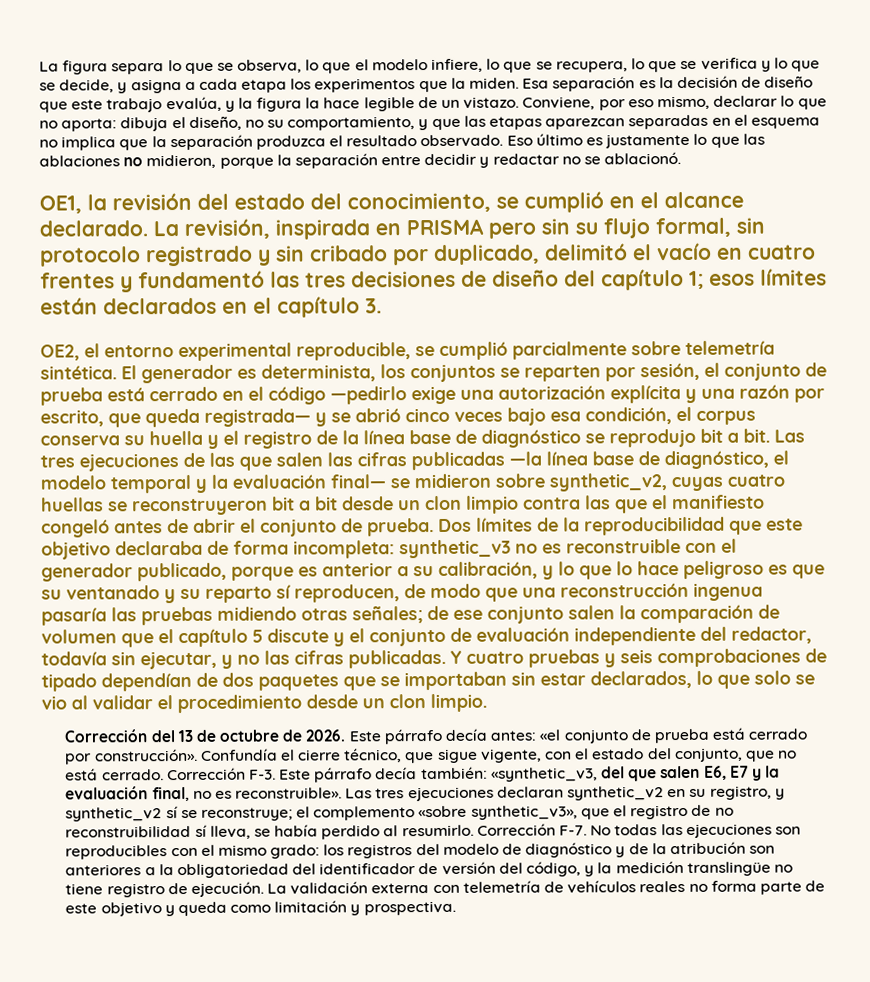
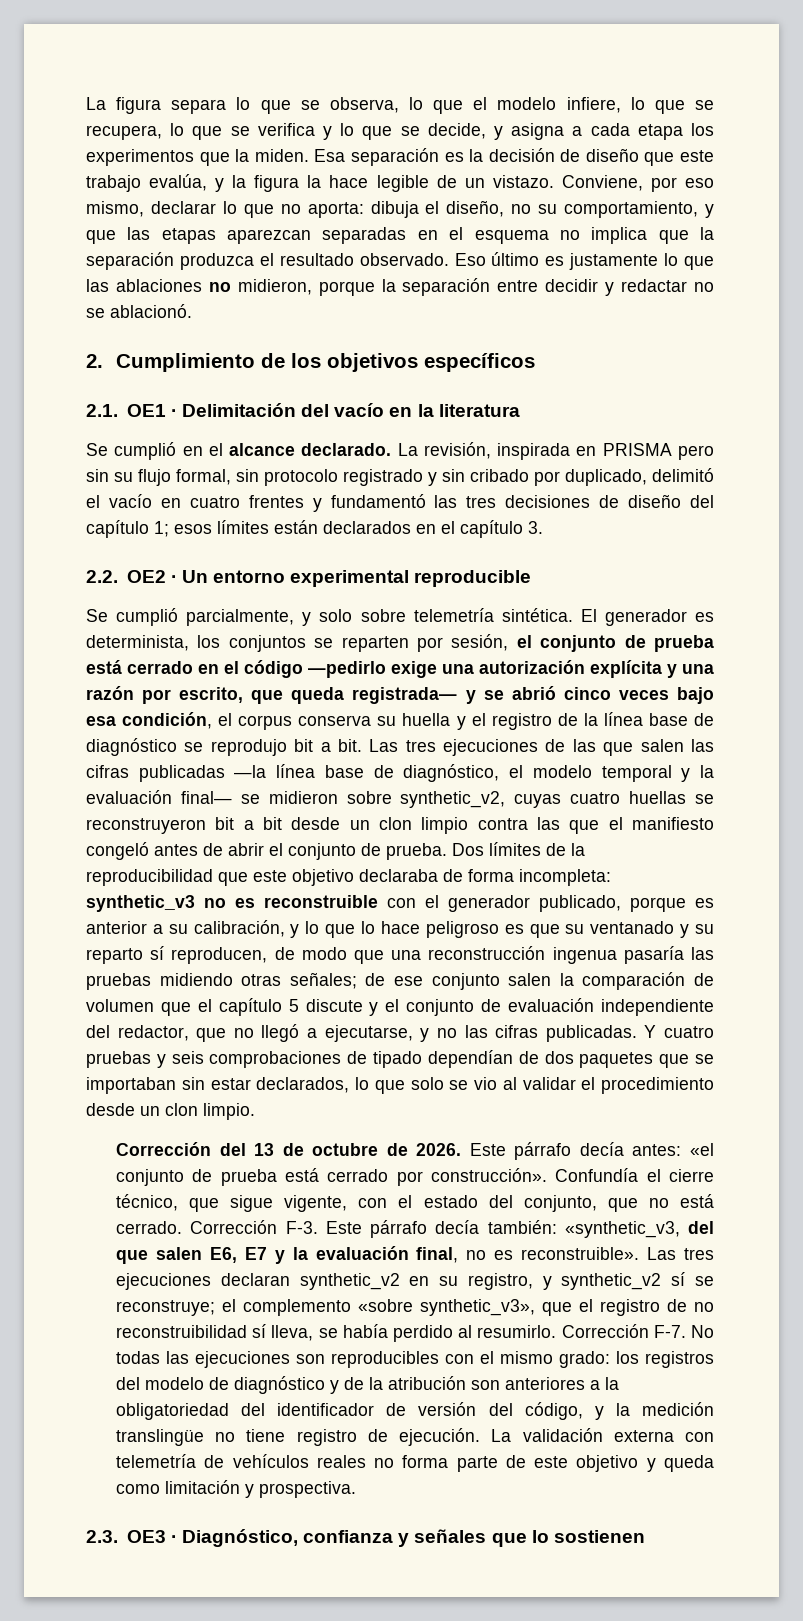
- OE1, la revisión del estado del conocimiento, se cumplió en el alcance declarado.
+ 2. Cumplimiento de los objetivos específicos
+ 2.1. OE1 · Delimitación del vacío en la literatura
+ Se cumplió en el alcance declarado.
- OE2, el entorno experimental reproducible, se cumplió parcialmente sobre telemetría sintética.
+ 2.2. OE2 · Un entorno experimental reproducible
+ Se cumplió parcialmente, y solo sobre telemetría sintética.
- de ese conjunto salen la comparación de volumen que el capítulo 5 discute y el conjunto de evaluación independiente del redactor, todavía sin ejecutar, y no las cifras publicadas.
+ de ese conjunto salen la comparación de volumen que el capítulo 5 discute y el conjunto de evaluación independiente del redactor, que no llegó a ejecutarse, y no las cifras publicadas.
+ 2.3. OE3 · Diagnóstico, confianza y señales que lo sostienen

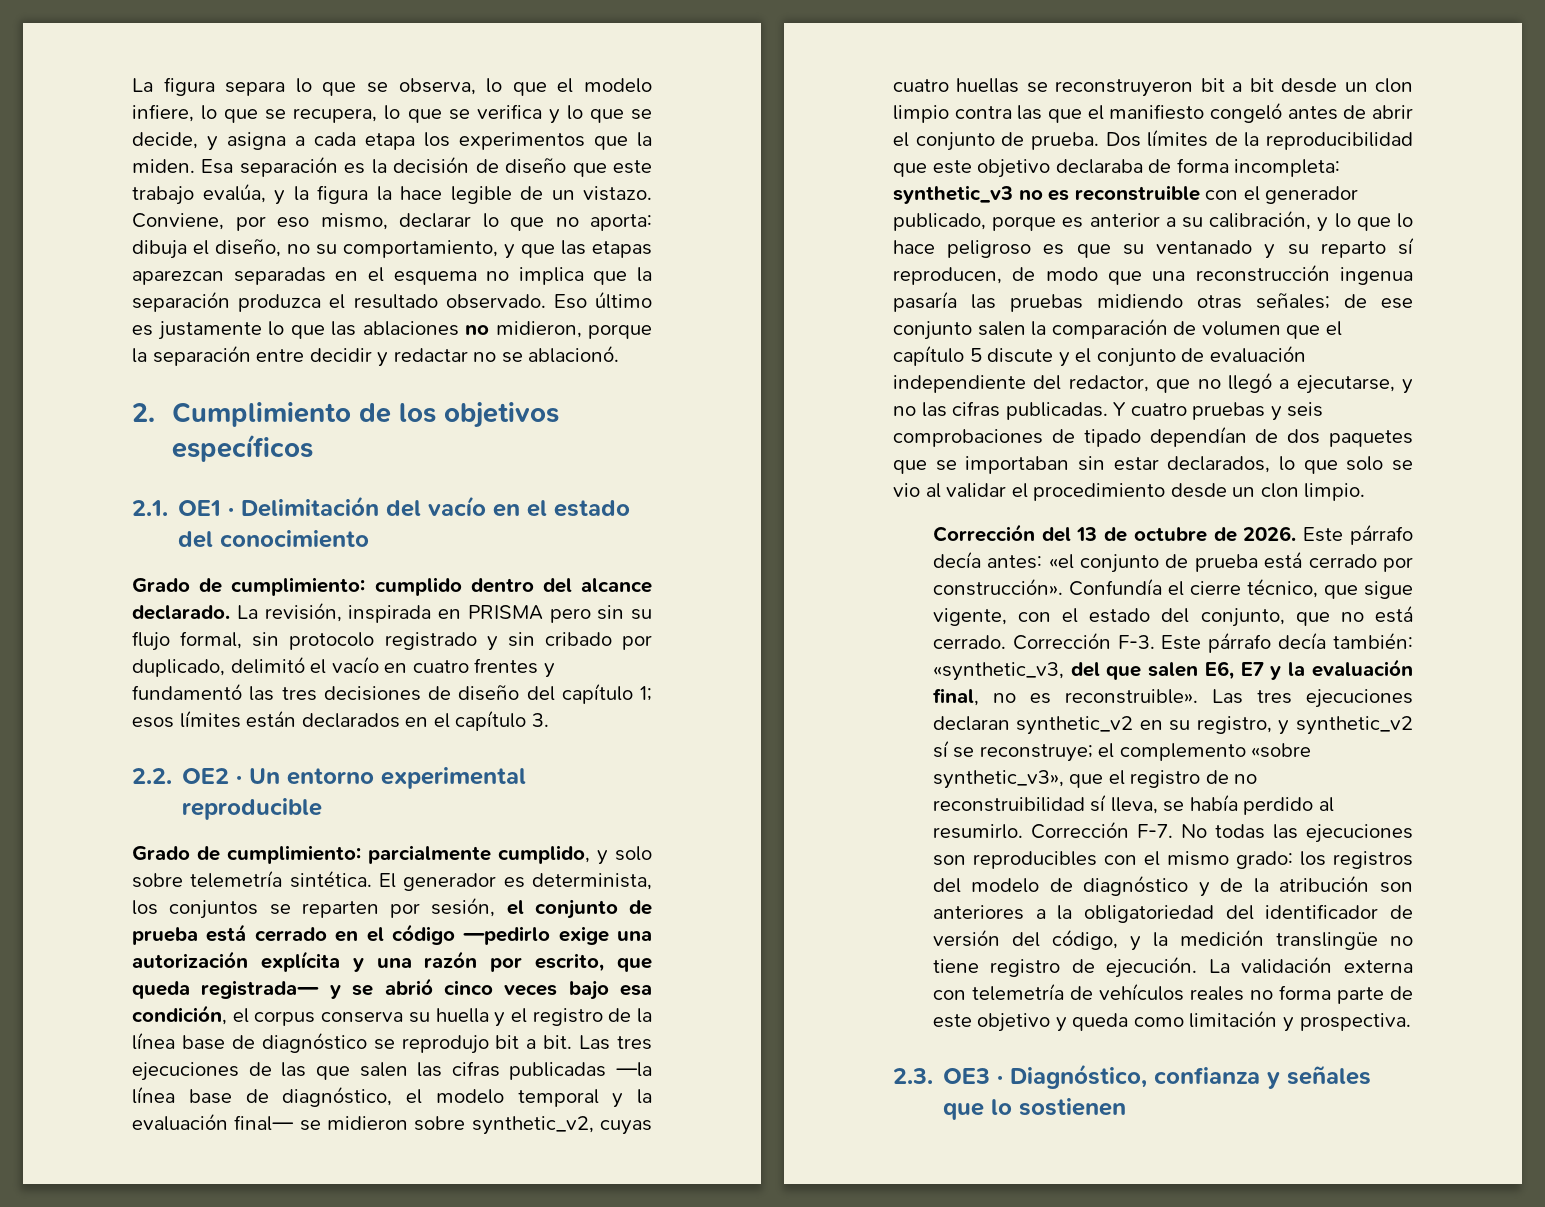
- 2.1. OE1 · Delimitación del vacío en la literatura
- Se cumplió en el alcance declarado.
+ 2.1. OE1 · Delimitación del vacío en el estado del conocimiento
+ Grado de cumplimiento: cumplido dentro del alcance declarado.
- Se cumplió parcialmente, y solo sobre telemetría sintética.
+ Grado de cumplimiento: parcialmente cumplido, y solo sobre telemetría sintética.

